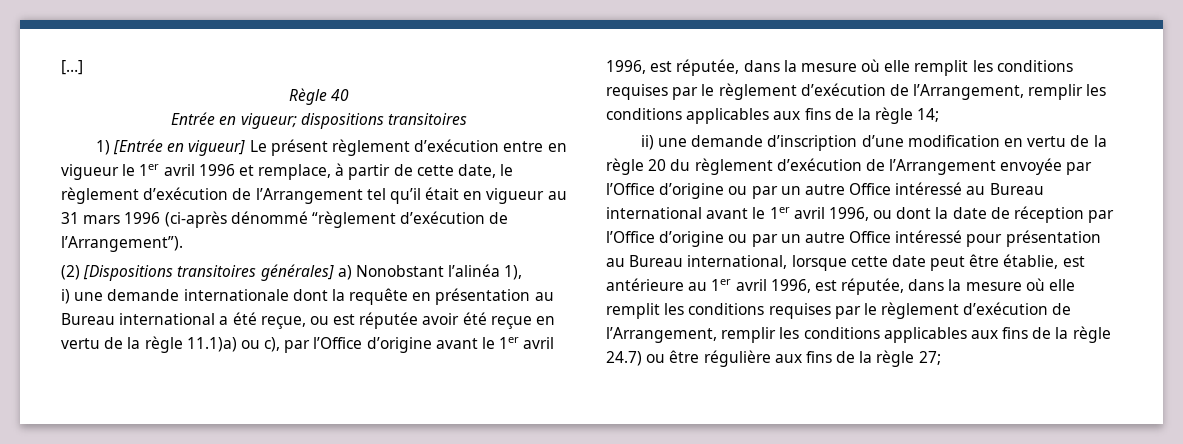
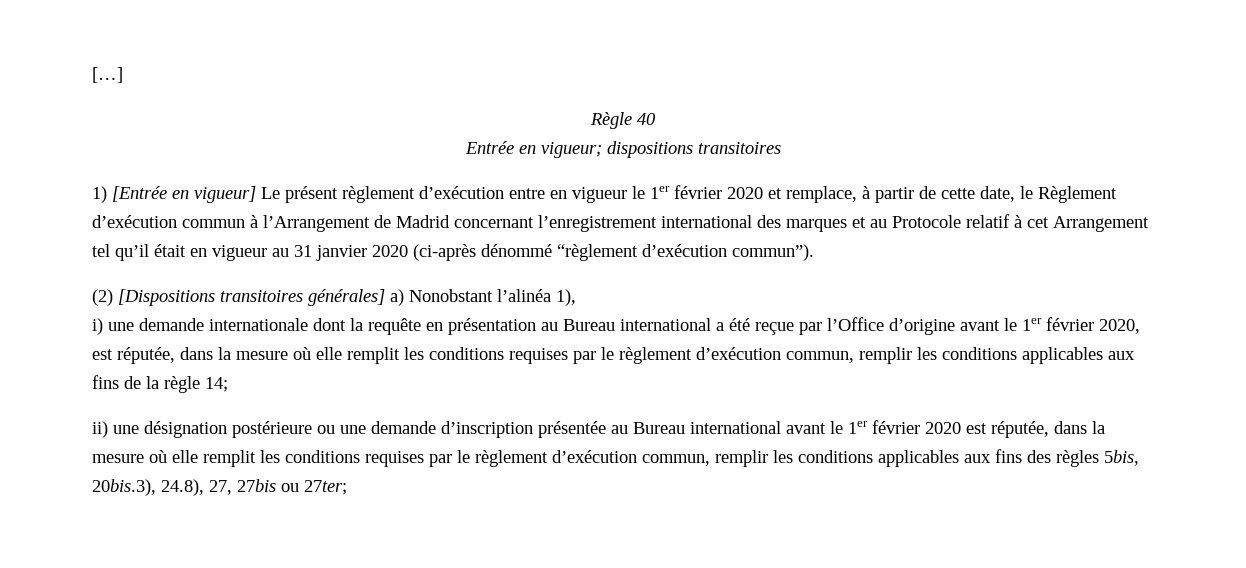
- 1) [Entrée en vigueur] Le présent règlement d’exécution entre en vigueur le 1er avril 1996 et remplace, à partir de cette date, le règlement d’exécution de l’Arrangement tel qu’il était en vigueur au 31 mars 1996 (ci-après dénommé “règlement d’exécution de l’Arrangement”).
+ 1) [Entrée en vigueur] Le présent règlement d’exécution entre en vigueur le 1er février 2020 et remplace, à partir de cette date, le Règlement d’exécution commun à l’Arrangement de Madrid concernant l’enregistrement international des marques et au Protocole relatif à cet Arrangement tel qu’il était en vigueur au 31 janvier 2020 (ci-après dénommé “règlement d’exécution commun”).
- i) une demande internationale dont la requête en présentation au Bureau international a été reçue, ou est réputée avoir été reçue en vertu de la règle 11.1)a) ou c), par l’Office d’origine avant le 1er avril 1996, est réputée, dans la mesure où elle remplit les conditions requises par le règlement d’exécution de l’Arrangement, remplir les conditions applicables aux fins de la règle 14;
+ i) une demande internationale dont la requête en présentation au Bureau international a été reçue par l’Office d’origine avant le 1er février 2020, est réputée, dans la mesure où elle remplit les conditions requises par le règlement d’exécution commun, remplir les conditions applicables aux fins de la règle 14;
- ii) une demande d’inscription d’une modification en vertu de la règle 20 du règlement d’exécution de l’Arrangement envoyée par l’Office d’origine ou par un autre Office intéressé au Bureau international avant le 1er avril 1996, ou dont la date de réception par l’Office d’origine ou par un autre Office intéressé pour présentation au Bureau international, lorsque cette date peut être établie, est antérieure au 1er avril 1996, est réputée, dans la mesure où elle remplit les conditions requises par le règlement d’exécution de l’Arrangement, remplir les conditions applicables aux fins de la règle 24.7) ou être régulière aux fins de la règle 27;
+ ii) une désignation postérieure ou une demande d’inscription présentée au Bureau international avant le 1er février 2020 est réputée, dans la mesure où elle remplit les conditions requises par le règlement d’exécution commun, remplir les conditions applicables aux fins des règles 5bis, 20bis.3), 24.8), 27, 27bis ou 27ter;

